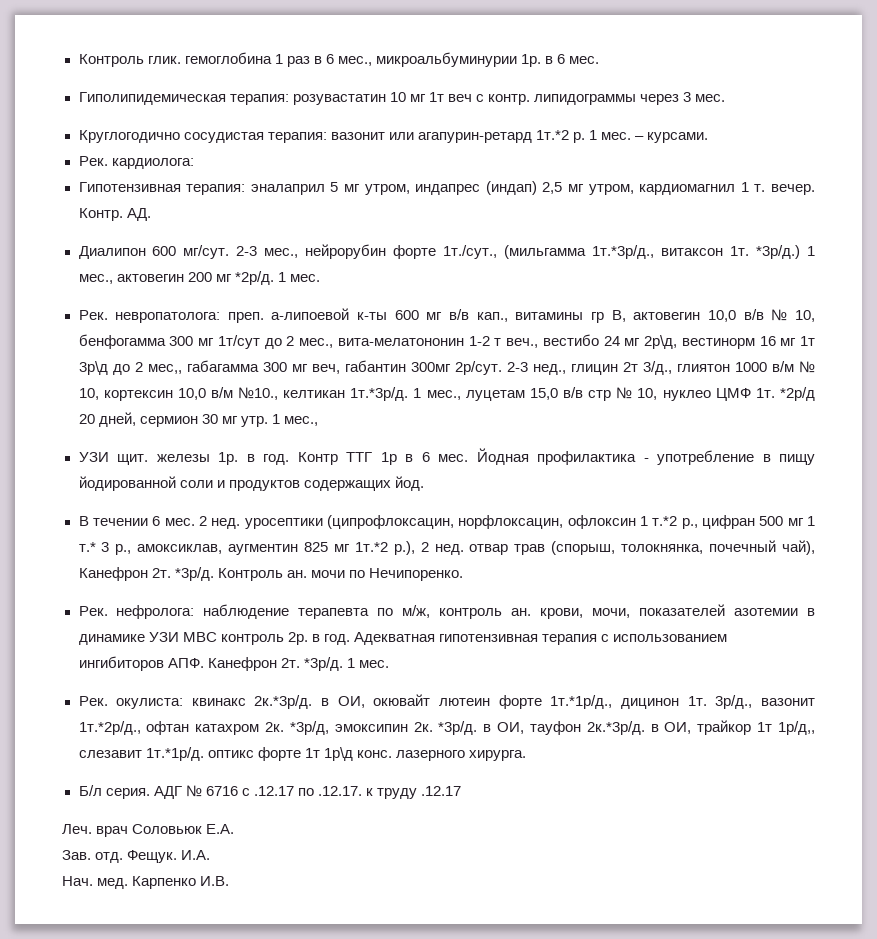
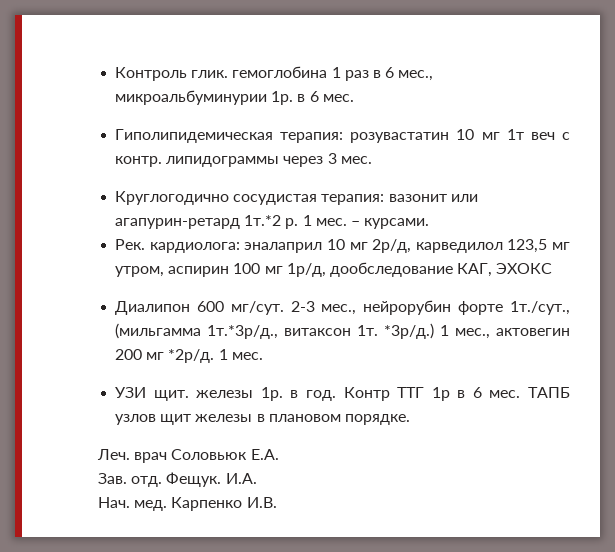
- Рек. кардиолога:
- Гипотензивная терапия: эналаприл 5 мг утром, индапрес (индап) 2,5 мг утром, кардиомагнил 1 т. вечер. Контр. АД.
+ Рек. кардиолога: эналаприл 10 мг 2р/д, карведилол 123,5 мг утром, аспирин 100 мг 1р/д, дообследование КАГ, ЭХОКС
- Рек. невропатолога: преп. а-липоевой к-ты 600 мг в/в кап., витамины гр В, актовегин 10,0 в/в № 10, бенфогамма 300 мг 1т/сут до 2 мес., вита-мелатононин 1-2 т веч., вестибо 24 мг 2р\д, вестинорм 16 мг 1т 3р\д до 2 мес,, габагамма 300 мг веч, габантин 300мг 2р/сут. 2-3 нед., глицин 2т 3/д., глиятон 1000 в/м № 10, кортексин 10,0 в/м №10., келтикан 1т.*3р/д. 1 мес., луцетам 15,0 в/в стр № 10, нуклео ЦМФ 1т. *2р/д 20 дней, сермион 30 мг утр. 1 мес.,
- Йодная профилактика - употребление в пищу йодированной соли и продуктов содержащих йод.
- В течении 6 мес. 2 нед. уросептики (ципрофлоксацин, норфлоксацин, офлоксин 1 т.*2 р., цифран 500 мг 1 т.* 3 р., амоксиклав, аугментин 825 мг 1т.*2 р.), 2 нед. отвар трав (спорыш, толокнянка, почечный чай), Канефрон 2т. *3р/д. Контроль ан. мочи по Нечипоренко.
- Рек. нефролога: наблюдение терапевта по м/ж, контроль ан. крови, мочи, показателей азотемии в динамике УЗИ МВС контроль 2р. в год. Адекватная гипотензивная терапия с использованием ингибиторов АПФ. Канефрон 2т. *3р/д. 1 мес.
- Рек. окулиста: квинакс 2к.*3р/д. в ОИ, окювайт лютеин форте 1т.*1р/д., дицинон 1т. 3р/д., вазонит 1т.*2р/д., офтан катахром 2к. *3р/д, эмоксипин 2к. *3р/д. в ОИ, тауфон 2к.*3р/д. в ОИ, трайкор 1т 1р/д,, слезавит 1т.*1р/д. оптикс форте 1т 1р\д конс. лазерного хирурга.
- Б/л серия. АДГ № 6716 с .12.17 по .12.17. к труду .12.17
+ ТАПБ узлов щит железы в плановом порядке.

